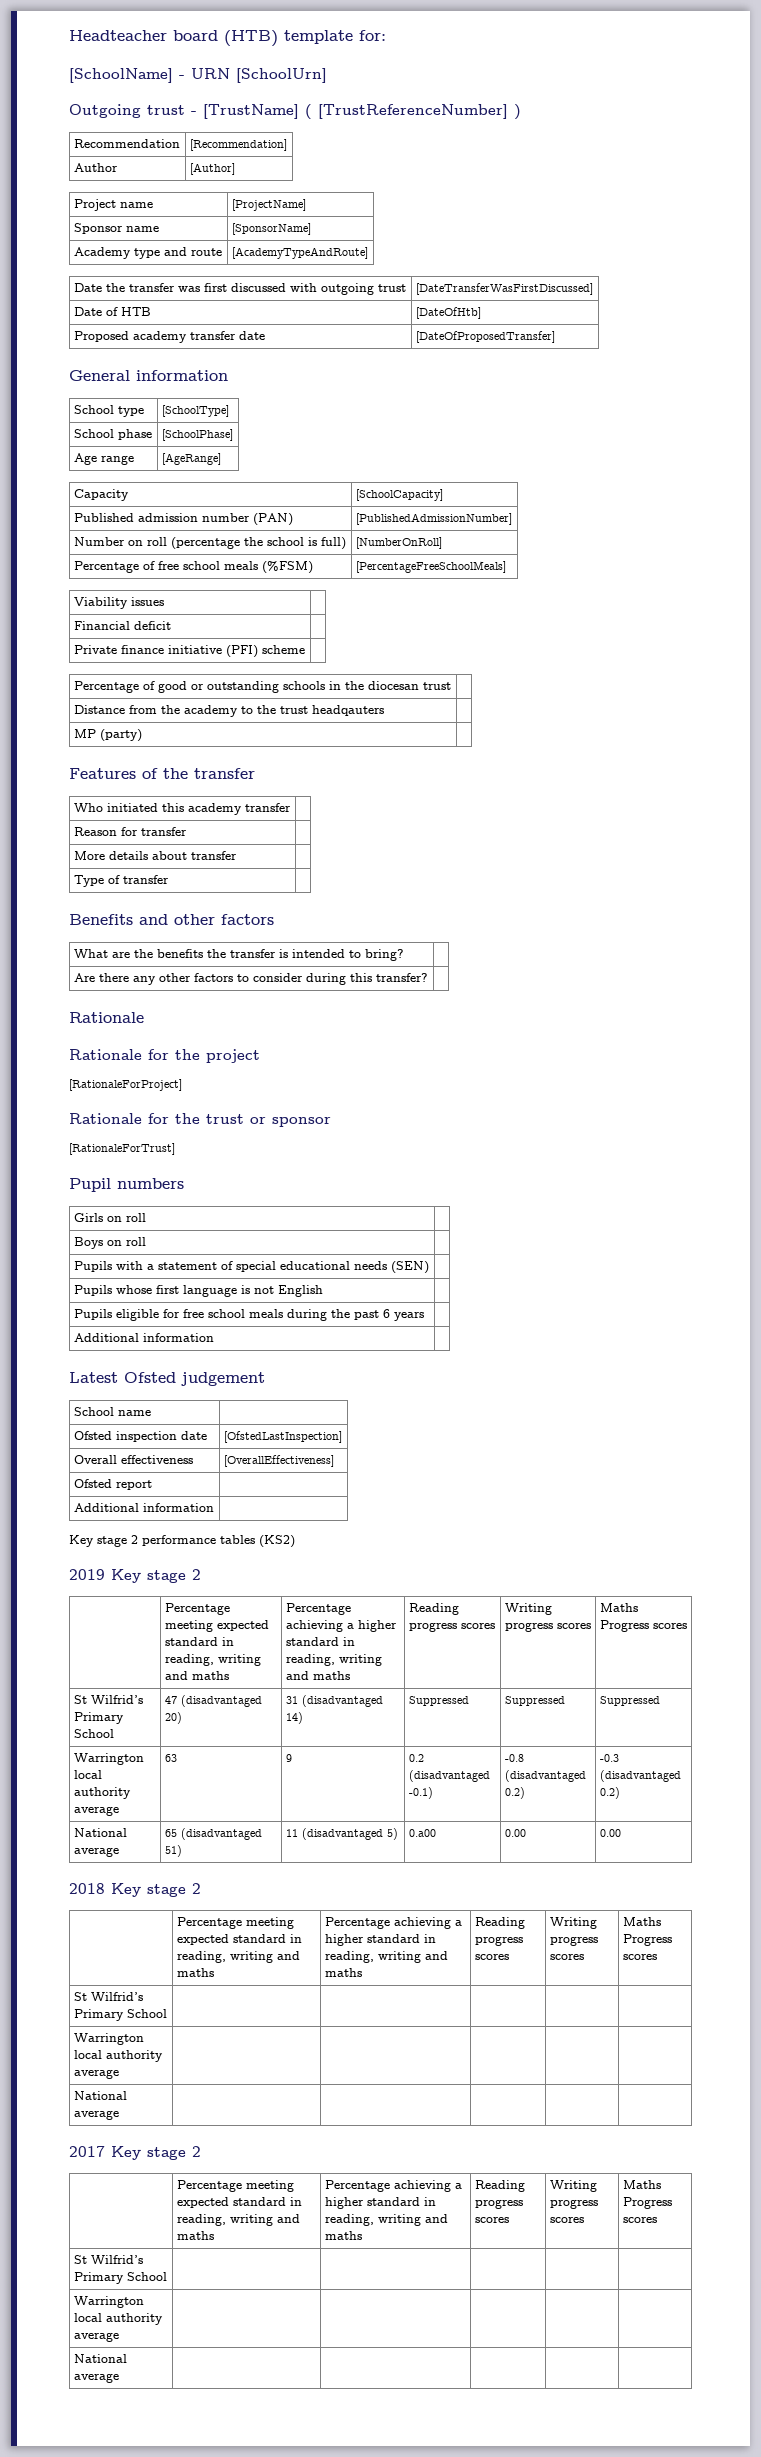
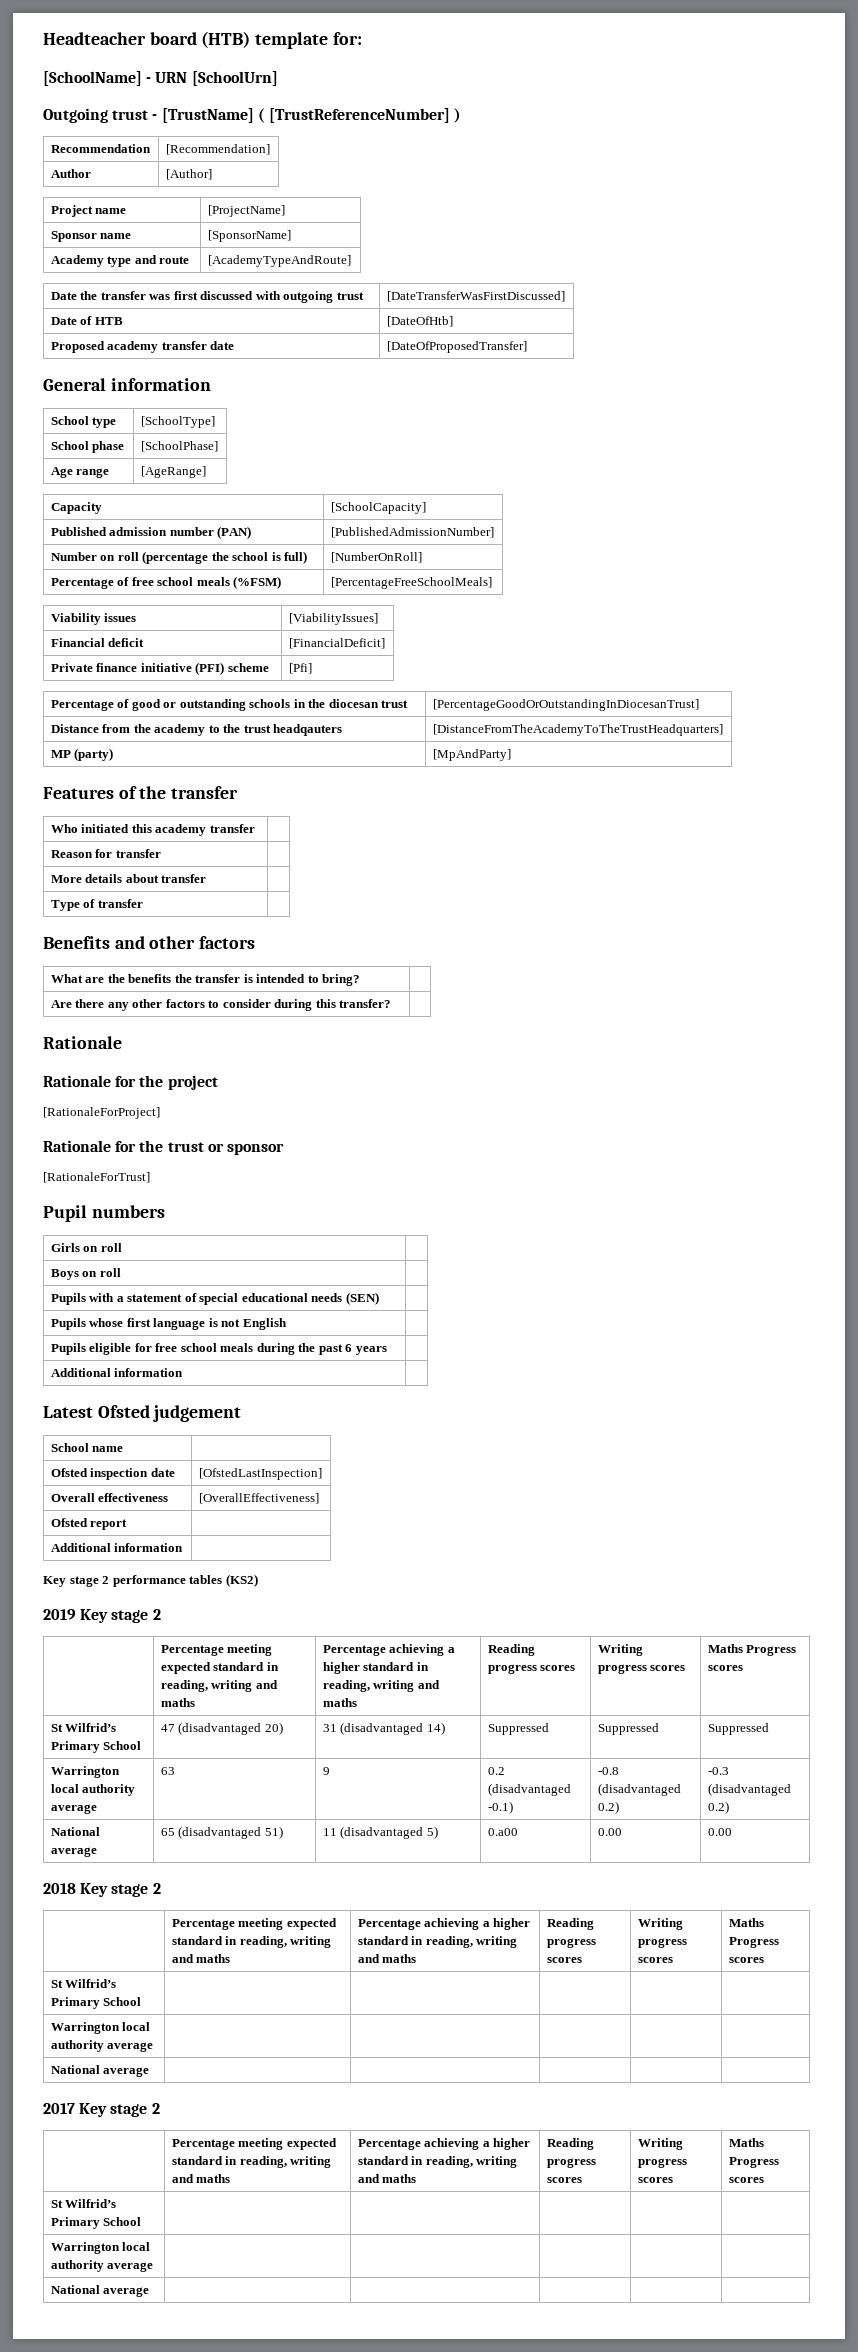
- Viability issues |
+ Viability issues | [ViabilityIssues]
- Financial deficit |
+ Financial deficit | [FinancialDeficit]
- Private finance initiative (PFI) scheme |
+ Private finance initiative (PFI) scheme | [Pfi]
- Percentage of good or outstanding schools in the diocesan trust |
+ Percentage of good or outstanding schools in the diocesan trust | [PercentageGoodOrOutstandingInDiocesanTrust]
- Distance from the academy to the trust headqauters |
+ Distance from the academy to the trust headqauters | [DistanceFromTheAcademyToTheTrustHeadquarters]
- MP (party) |
+ MP (party) | [MpAndParty]

